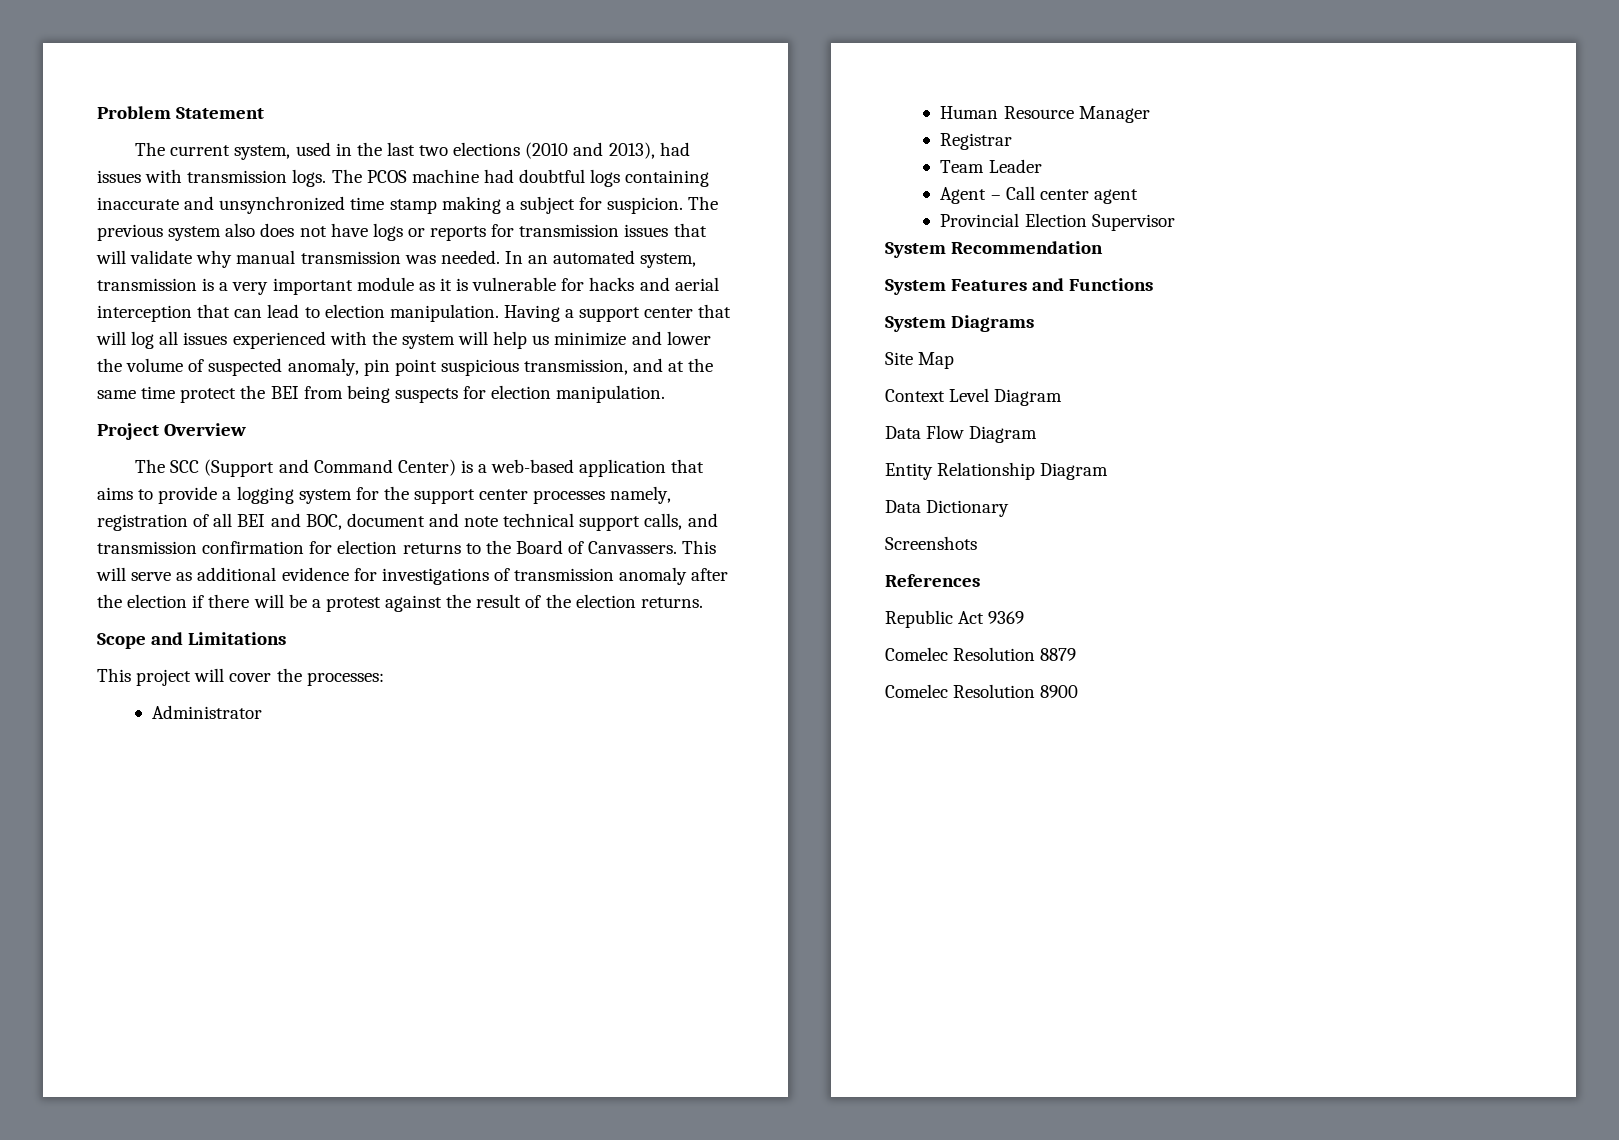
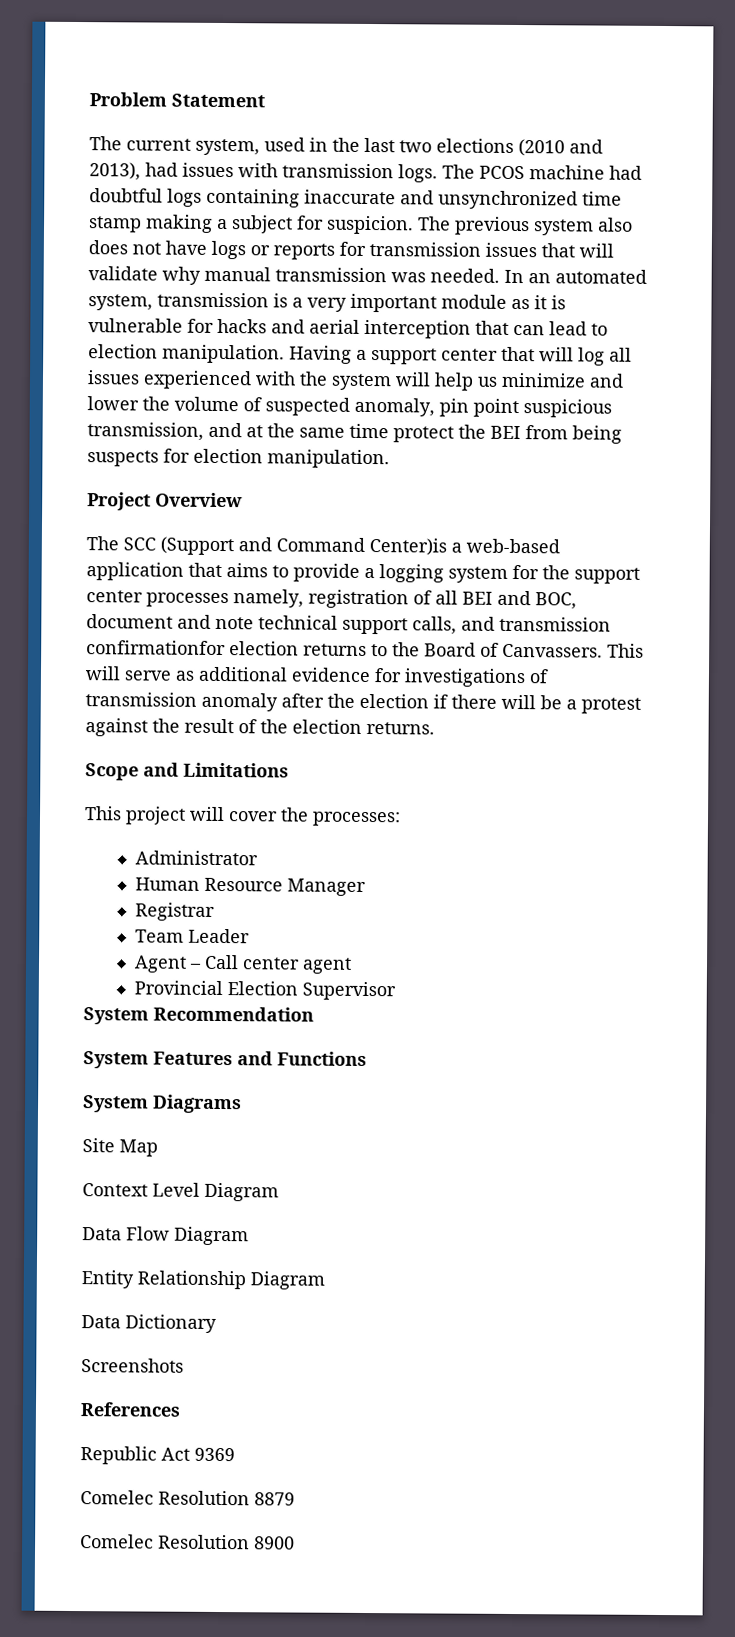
- The SCC (Support and Command Center) is a web-based application that aims to provide a logging system for the support center processes namely, registration of all BEI and BOC, document and note technical support calls, and transmission confirmation for election returns to the Board of Canvassers.
+ The SCC (Support and Command Center)is a web-based application that aims to provide a logging system for the support center processes namely, registration of all BEI and BOC, document and note technical support calls, and transmission confirmationfor election returns to the Board of Canvassers.

